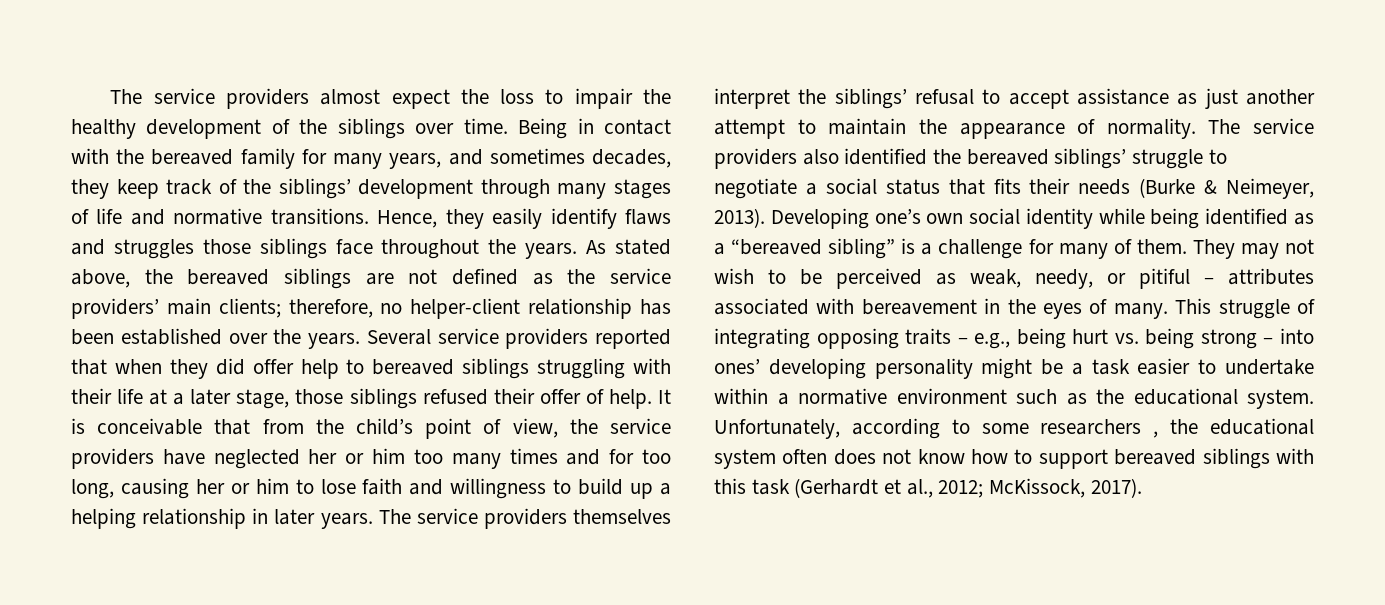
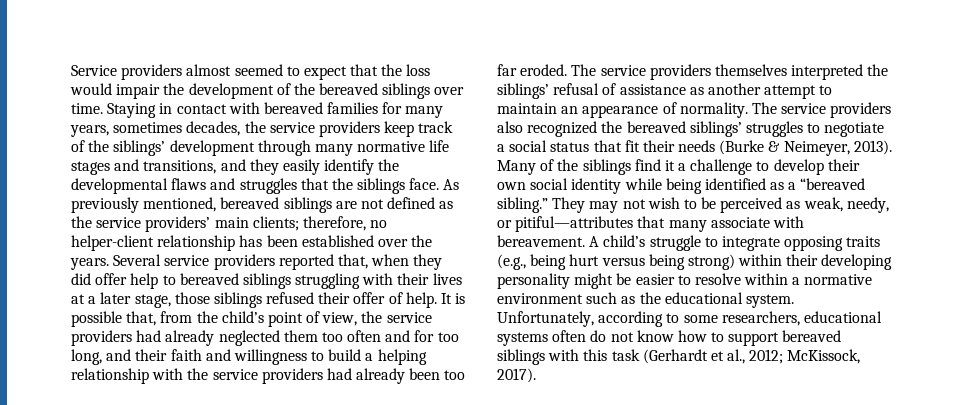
- The service providers almost expect the loss to impair the healthy development of the siblings over time.
+ Service providers almost seemed to expect that the loss would impair the development of the bereaved siblings over time.
- Being in contact with the bereaved family for many years, and sometimes decades, they keep track of the siblings’ development through many stages of life and normative transitions. Hence, they easily identify flaws and struggles those siblings face throughout the years. As stated above, the bereaved siblings are not defined as the service providers’ main clients; therefore, no helper-client relationship has been established over the years.
+ Staying in contact with bereaved families for many years, sometimes decades, the service providers keep track of the siblings’ development through many normative life stages and transitions, and they easily identify the developmental flaws and struggles that the siblings face. As previously mentioned, bereaved siblings are not defined as the service providers’ main clients; therefore, no helper-client relationship has been established over the years.
- Several service providers reported that when they did offer help to bereaved siblings struggling with their life at a later stage, those siblings refused their offer of help.
+ Several service providers reported that, when they did offer help to bereaved siblings struggling with their lives at a later stage, those siblings refused their offer of help.
- It is conceivable that from the child’s point of view, the service providers have neglected her or him too many times and for too long, causing her or him to lose faith and willingness to build up a helping relationship in later years.
+ It is possible that, from the child’s point of view, the service providers had already neglected them too often and for too long, and their faith and willingness to build a helping relationship with the service providers had already been too far eroded.
- The service providers themselves interpret the siblings’ refusal to accept assistance as just another attempt to maintain the appearance of normality.
+ The service providers themselves interpreted the siblings’ refusal of assistance as another attempt to maintain an appearance of normality.
- The service providers also identified the bereaved siblings’ struggle to negotiate a social status that fits their needs (Burke & Neimeyer, 2013).
+ The service providers also recognized the bereaved siblings’ struggles to negotiate a social status that fit their needs (Burke & Neimeyer, 2013).
- Developing one’s own social identity while being identified as a “bereaved sibling” is a challenge for many of them.
+ Many of the siblings find it a challenge to develop their own social identity while being identified as a “bereaved sibling.”
- They may not wish to be perceived as weak, needy, or pitiful – attributes associated with bereavement in the eyes of many. This struggle of integrating opposing traits – e.g., being hurt vs. being strong – into ones’ developing personality might be a task easier to undertake within a normative environment such as the educational system.
+ They may not wish to be perceived as weak, needy, or pitiful—attributes that many associate with bereavement. A child’s struggle to integrate opposing traits (e.g., being hurt versus being strong) within their developing personality might be easier to resolve within a normative environment such as the educational system.
- Unfortunately, according to some researchers , the educational system often does not know how to support bereaved siblings with this task (Gerhardt et al., 2012; McKissock, 2017).
+ Unfortunately, according to some researchers, educational systems often do not know how to support bereaved siblings with this task (Gerhardt et al., 2012; McKissock, 2017).

